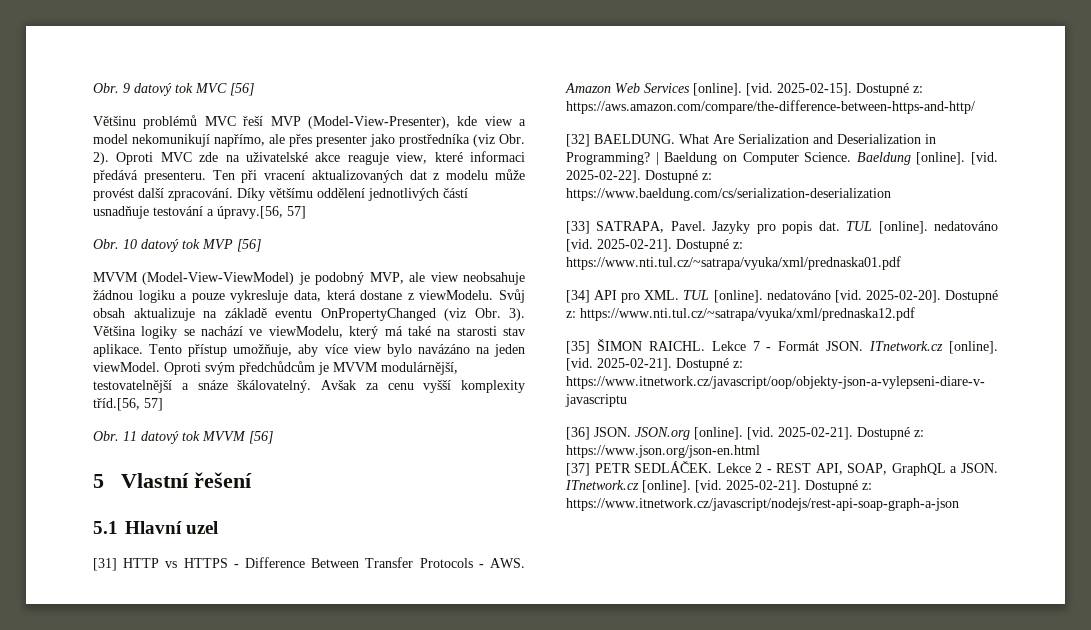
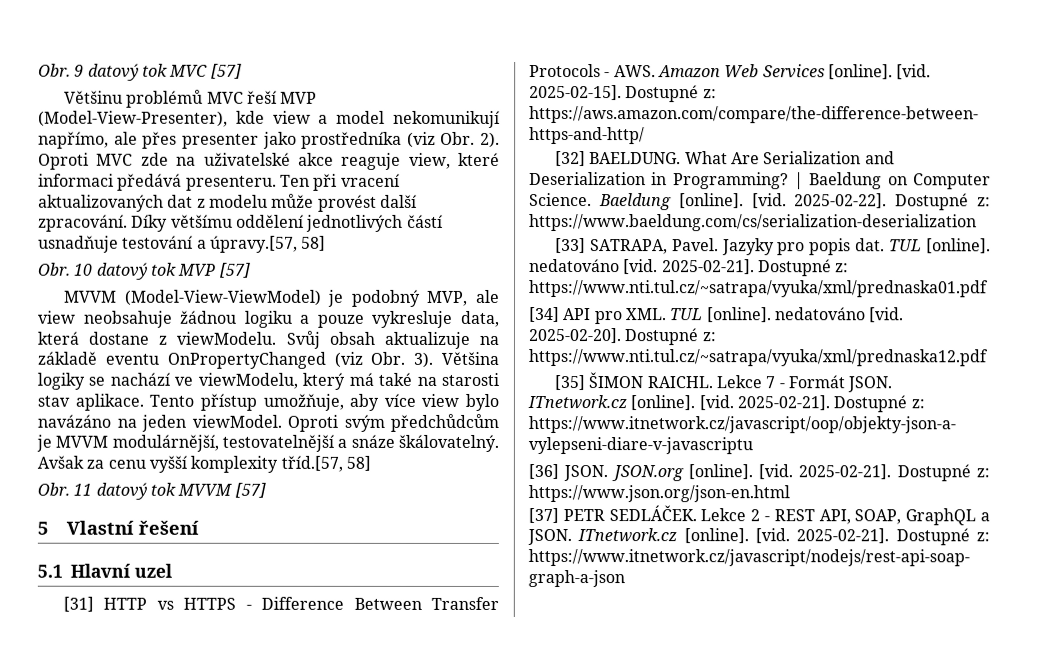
- Obr. 9 datový tok MVC [56]
+ Obr. 9 datový tok MVC [57]
- Díky většímu oddělení jednotlivých částí usnadňuje testování a úpravy.[56, 57]
+ Díky většímu oddělení jednotlivých částí usnadňuje testování a úpravy.[57, 58]
- Obr. 10 datový tok MVP [56]
+ Obr. 10 datový tok MVP [57]
- Avšak za cenu vyšší komplexity tříd.[56, 57]
+ Avšak za cenu vyšší komplexity tříd.[57, 58]
- Obr. 11 datový tok MVVM [56]
+ Obr. 11 datový tok MVVM [57]

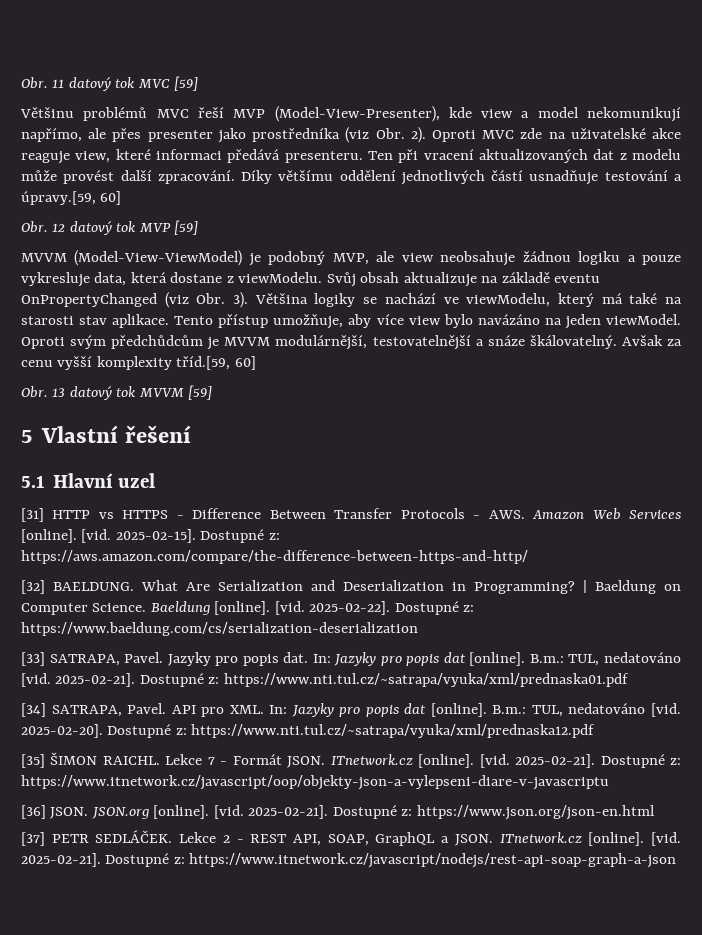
- Obr. 9 datový tok MVC [57]
+ Obr. 11 datový tok MVC [59]
- Díky většímu oddělení jednotlivých částí usnadňuje testování a úpravy.[57, 58]
- Obr. 10 datový tok MVP [57]
+ Díky většímu oddělení jednotlivých částí usnadňuje testování a úpravy.[59, 60]
+ Obr. 12 datový tok MVP [59]
- Avšak za cenu vyšší komplexity tříd.[57, 58]
- Obr. 11 datový tok MVVM [57]
+ Avšak za cenu vyšší komplexity tříd.[59, 60]
+ Obr. 13 datový tok MVVM [59]
- Jazyky pro popis dat. TUL [online]. nedatováno [vid.
+ Jazyky pro popis dat. In: Jazyky pro popis dat [online]. B.m.: TUL, nedatováno [vid.
- [34] API pro XML. TUL [online]. nedatováno [vid.
+ [34] SATRAPA, Pavel. API pro XML. In: Jazyky pro popis dat [online]. B.m.: TUL, nedatováno [vid.

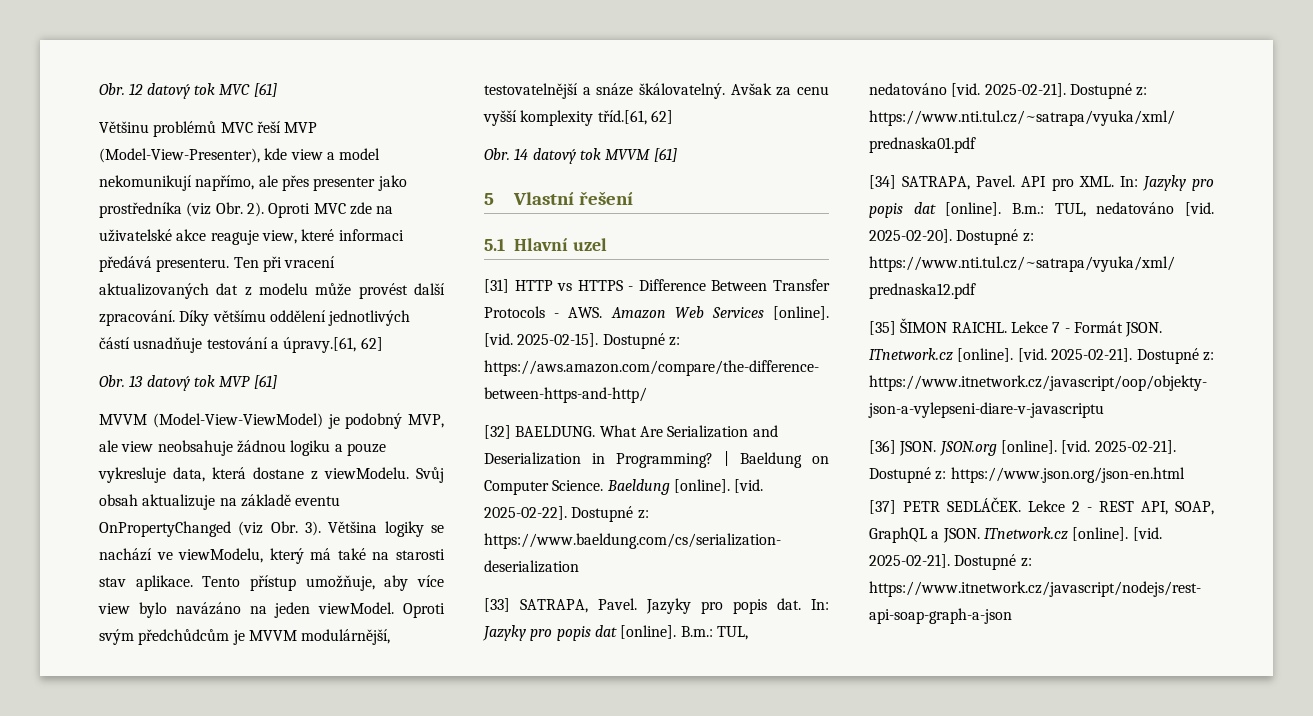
- Obr. 11 datový tok MVC [59]
+ Obr. 12 datový tok MVC [61]
- Díky většímu oddělení jednotlivých částí usnadňuje testování a úpravy.[59, 60]
- Obr. 12 datový tok MVP [59]
+ Díky většímu oddělení jednotlivých částí usnadňuje testování a úpravy.[61, 62]
+ Obr. 13 datový tok MVP [61]
- Avšak za cenu vyšší komplexity tříd.[59, 60]
- Obr. 13 datový tok MVVM [59]
+ Avšak za cenu vyšší komplexity tříd.[61, 62]
+ Obr. 14 datový tok MVVM [61]

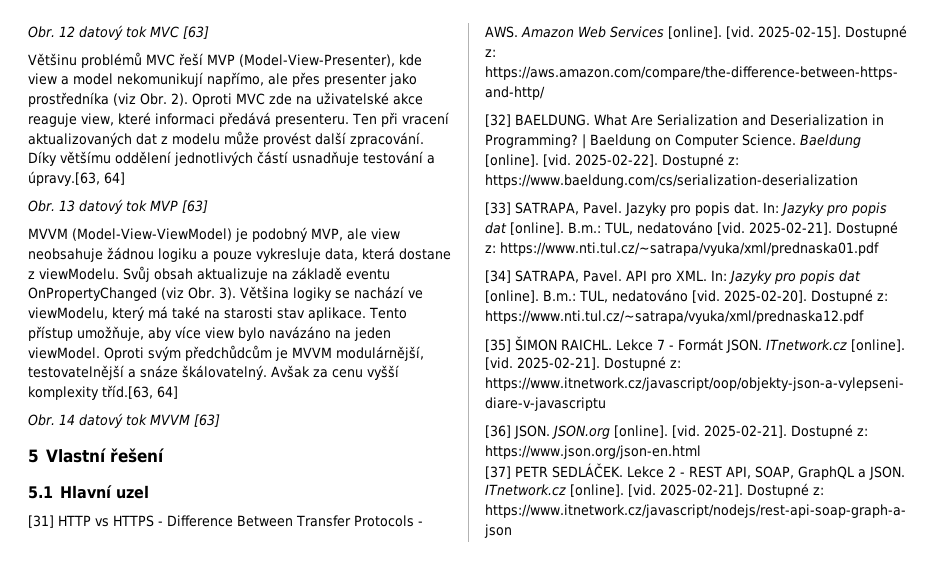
- Obr. 12 datový tok MVC [61]
+ Obr. 12 datový tok MVC [63]
- Díky většímu oddělení jednotlivých částí usnadňuje testování a úpravy.[61, 62]
+ Díky většímu oddělení jednotlivých částí usnadňuje testování a úpravy.[63, 64]
- Obr. 13 datový tok MVP [61]
+ Obr. 13 datový tok MVP [63]
- Avšak za cenu vyšší komplexity tříd.[61, 62]
+ Avšak za cenu vyšší komplexity tříd.[63, 64]
- Obr. 14 datový tok MVVM [61]
+ Obr. 14 datový tok MVVM [63]

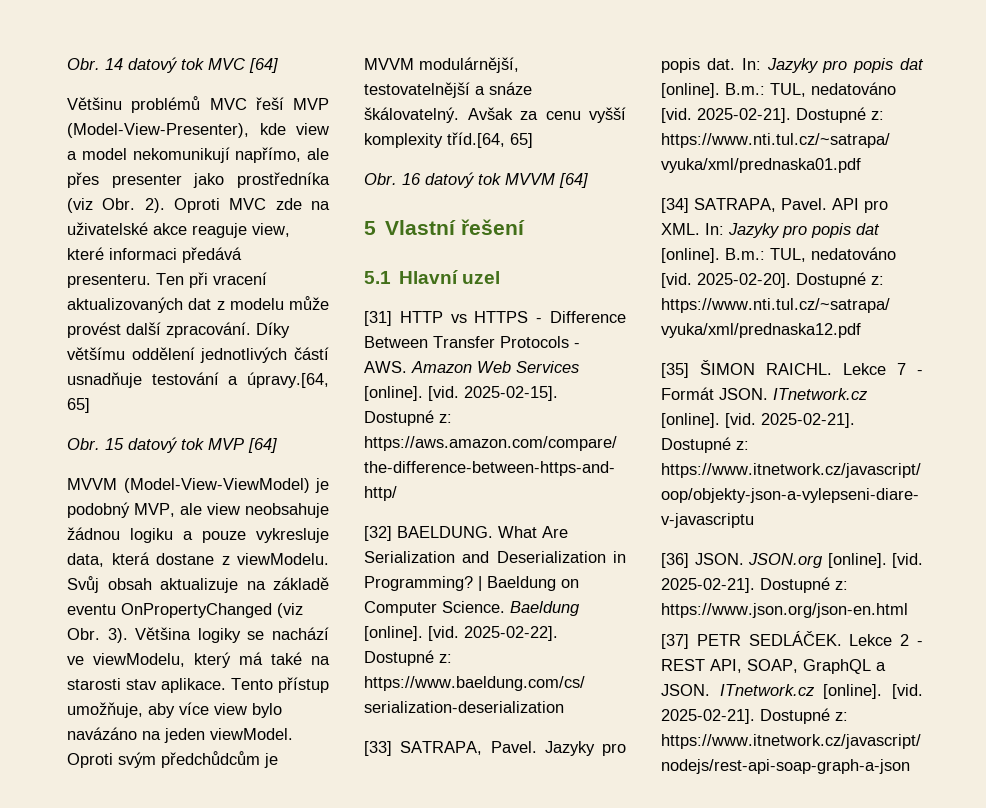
- Obr. 12 datový tok MVC [63]
+ Obr. 14 datový tok MVC [64]
- Díky většímu oddělení jednotlivých částí usnadňuje testování a úpravy.[63, 64]
- Obr. 13 datový tok MVP [63]
+ Díky většímu oddělení jednotlivých částí usnadňuje testování a úpravy.[64, 65]
+ Obr. 15 datový tok MVP [64]
- Avšak za cenu vyšší komplexity tříd.[63, 64]
- Obr. 14 datový tok MVVM [63]
+ Avšak za cenu vyšší komplexity tříd.[64, 65]
+ Obr. 16 datový tok MVVM [64]

